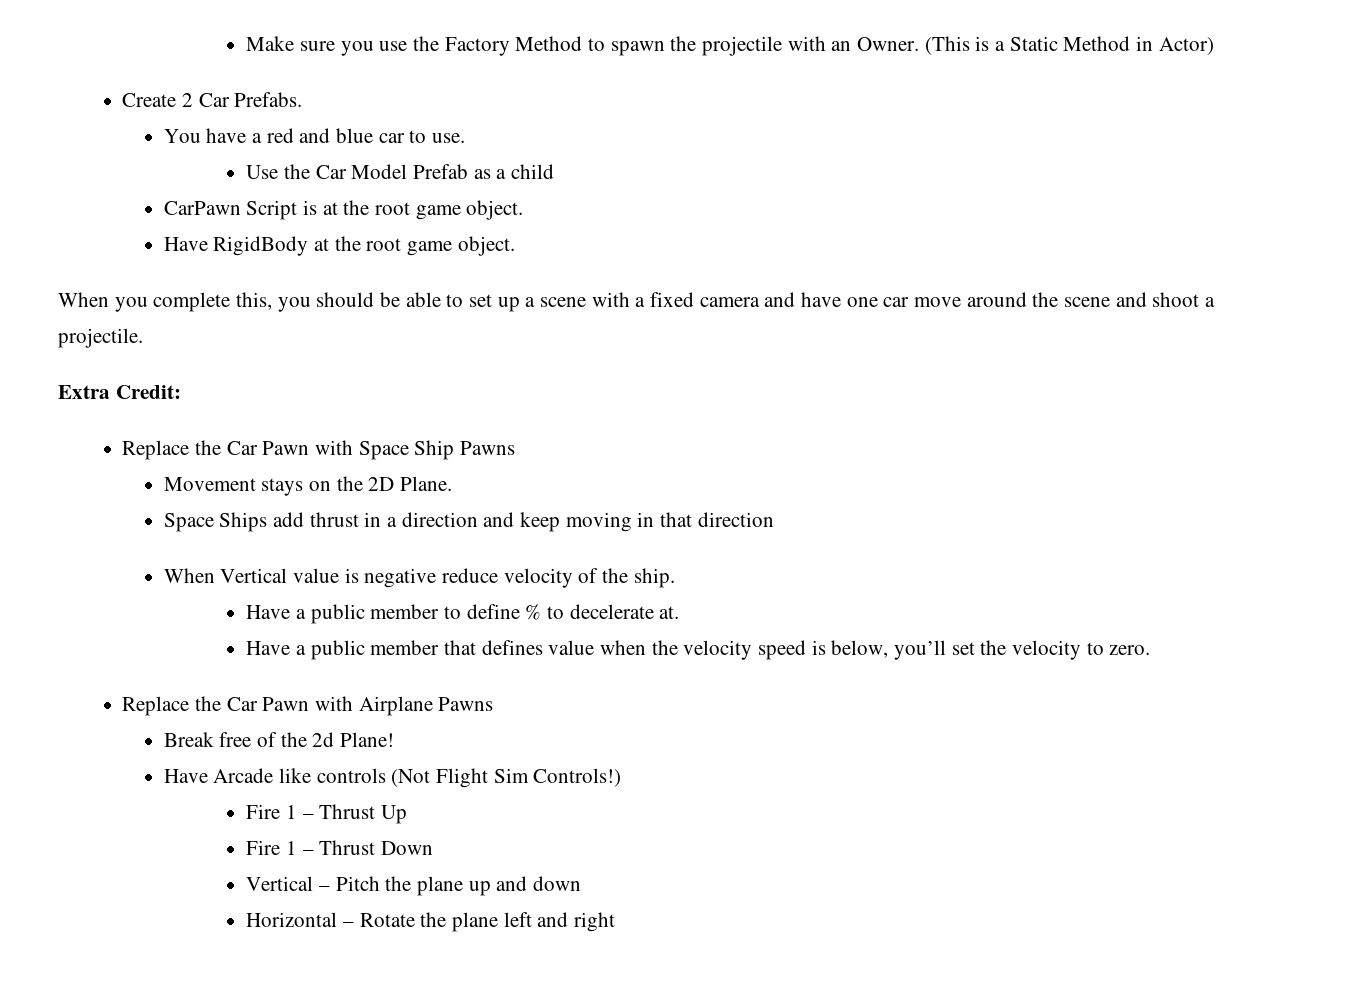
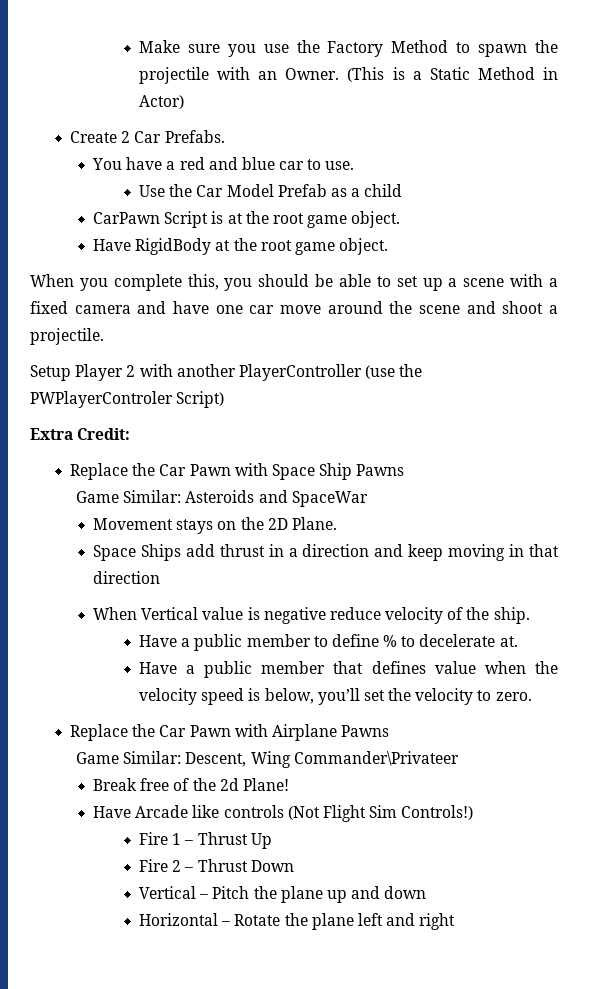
+ Setup Player 2 with another PlayerController (use the PWPlayerControler Script)
+ Game Similar: Asteroids and SpaceWar
+ Game Similar: Descent, Wing Commander\Privateer
- Fire 1 – Thrust Down
+ Fire 2 – Thrust Down

